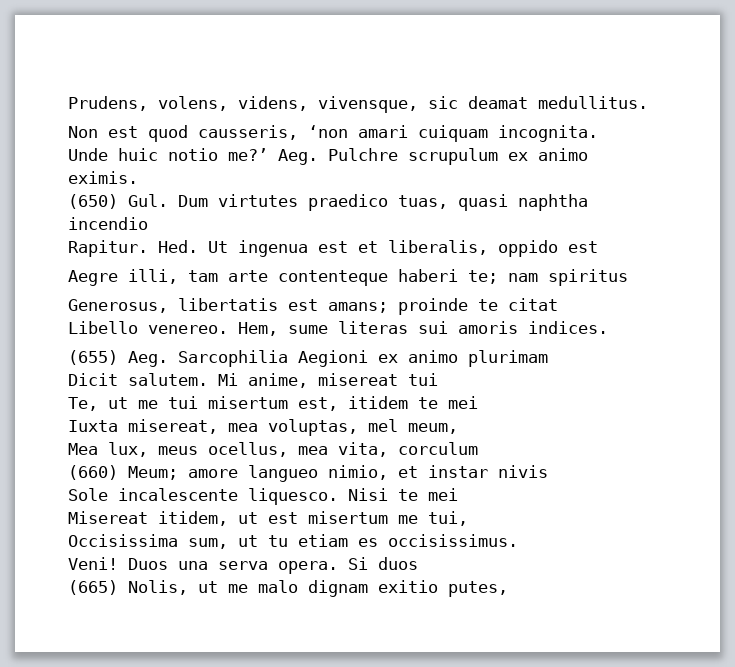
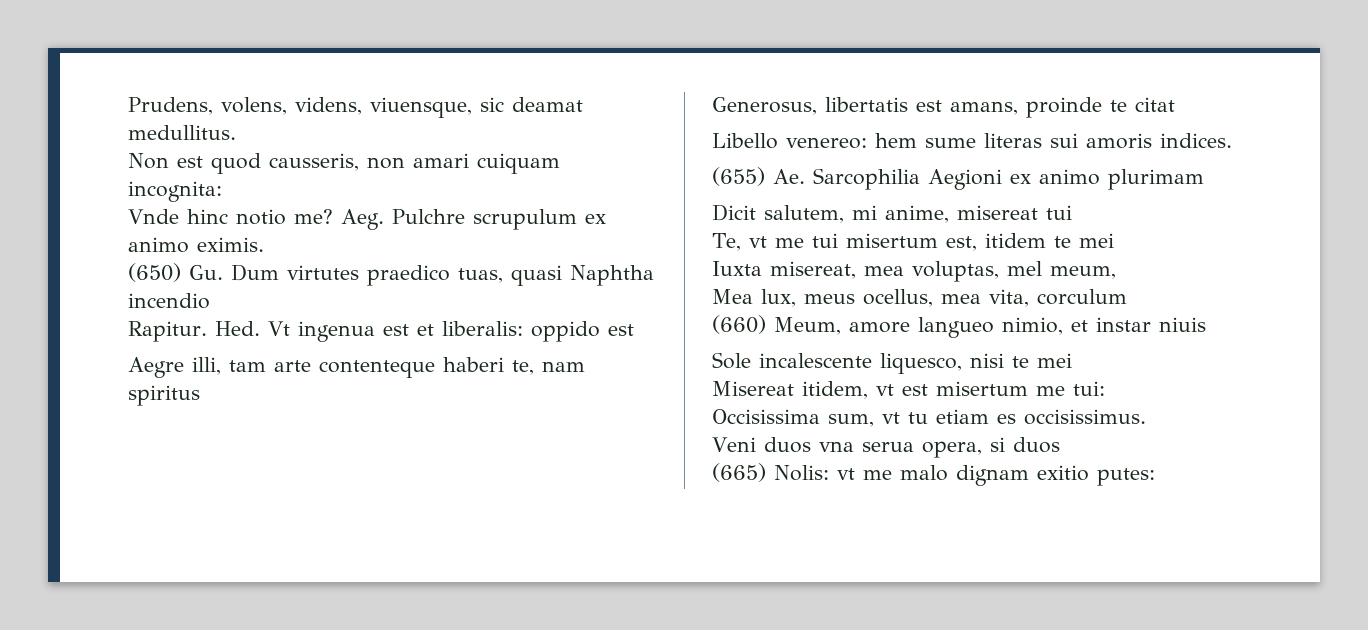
- Prudens, volens, videns, vivensque, sic deamat medullitus.
+ Prudens, volens, videns, viuensque, sic deamat medullitus.
- Non est quod causseris, ‘non amari cuiquam incognita.
- Unde huic notio me?’
+ Non est quod causseris, non amari cuiquam incognita:
+ Vnde hinc notio me?
- (650) Gul. Dum virtutes praedico tuas, quasi naphtha incendio
+ (650) Gu. Dum virtutes praedico tuas, quasi Naphtha incendio
- Hed. Ut ingenua est et liberalis, oppido est
+ Hed. Vt ingenua est et liberalis: oppido est
- Aegre illi, tam arte contenteque haberi te; nam spiritus
+ Aegre illi, tam arte contenteque haberi te, nam spiritus
- Generosus, libertatis est amans; proinde te citat
+ Generosus, libertatis est amans, proinde te citat
- Libello venereo. Hem, sume literas sui amoris indices.
+ Libello venereo: hem sume literas sui amoris indices.
- (655) Aeg. Sarcophilia Aegioni ex animo plurimam
+ (655) Ae. Sarcophilia Aegioni ex animo plurimam
- Dicit salutem. Mi anime, misereat tui
+ Dicit salutem, mi anime, misereat tui
- Te, ut me tui misertum est, itidem te mei
+ Te, vt me tui misertum est, itidem te mei
- (660) Meum; amore langueo nimio, et instar nivis
+ (660) Meum, amore langueo nimio, et instar niuis
- Sole incalescente liquesco. Nisi te mei
+ Sole incalescente liquesco, nisi te mei
- Misereat itidem, ut est misertum me tui,
+ Misereat itidem, vt est misertum me tui:
- Occisissima sum, ut tu etiam es occisissimus.
+ Occisissima sum, vt tu etiam es occisissimus.
- Veni! Duos una serva opera. Si duos
+ Veni duos vna serua opera, si duos
- (665) Nolis, ut me malo dignam exitio putes,
+ (665) Nolis: vt me malo dignam exitio putes:

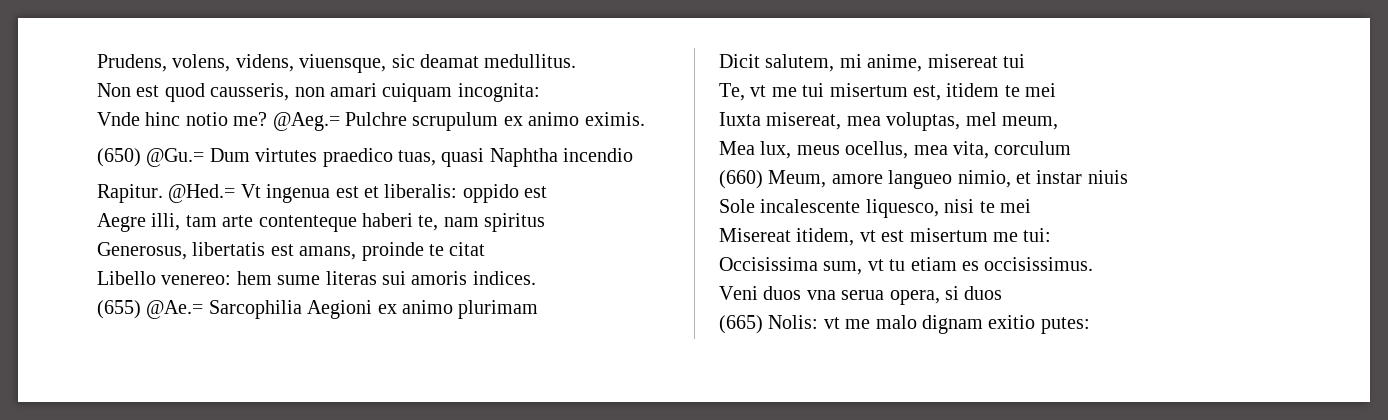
- Aeg. Pulchre scrupulum ex animo eximis.
+ @Aeg.= Pulchre scrupulum ex animo eximis.
- (650) Gu. Dum virtutes praedico tuas, quasi Naphtha incendio
+ (650) @Gu.= Dum virtutes praedico tuas, quasi Naphtha incendio
- Hed. Vt ingenua est et liberalis: oppido est
+ @Hed.= Vt ingenua est et liberalis: oppido est
- (655) Ae. Sarcophilia Aegioni ex animo plurimam
+ (655) @Ae.= Sarcophilia Aegioni ex animo plurimam

